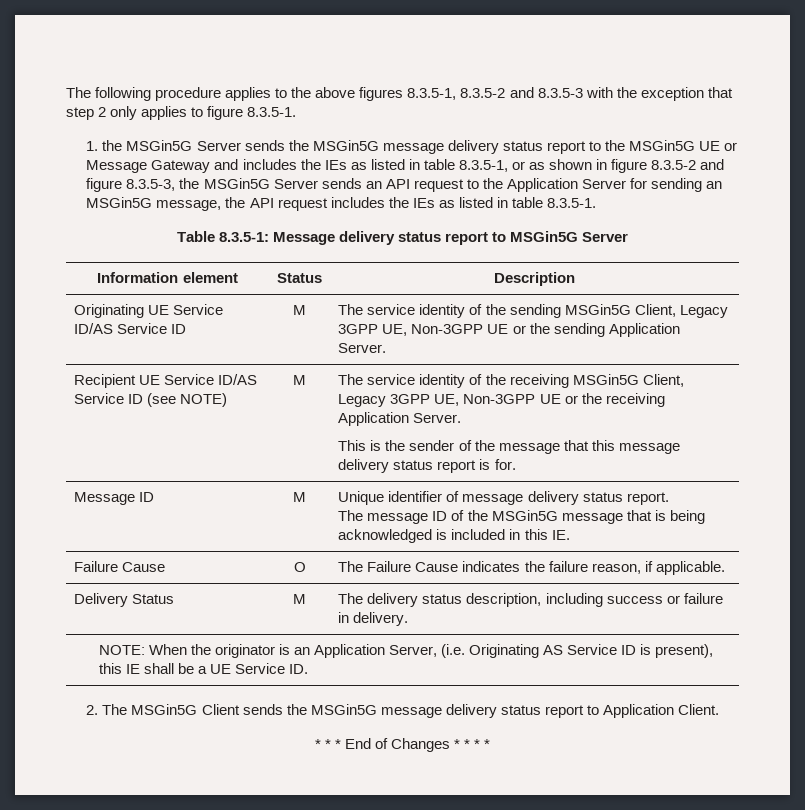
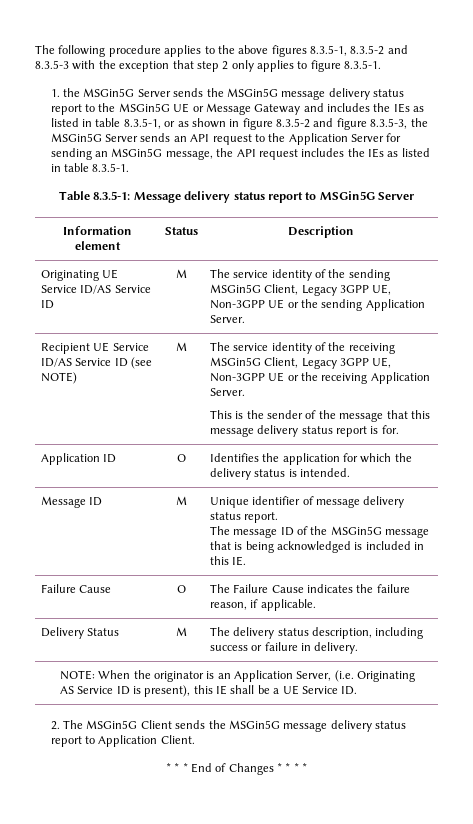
+ Application ID | O | Identifies the application for which the delivery status is intended.

